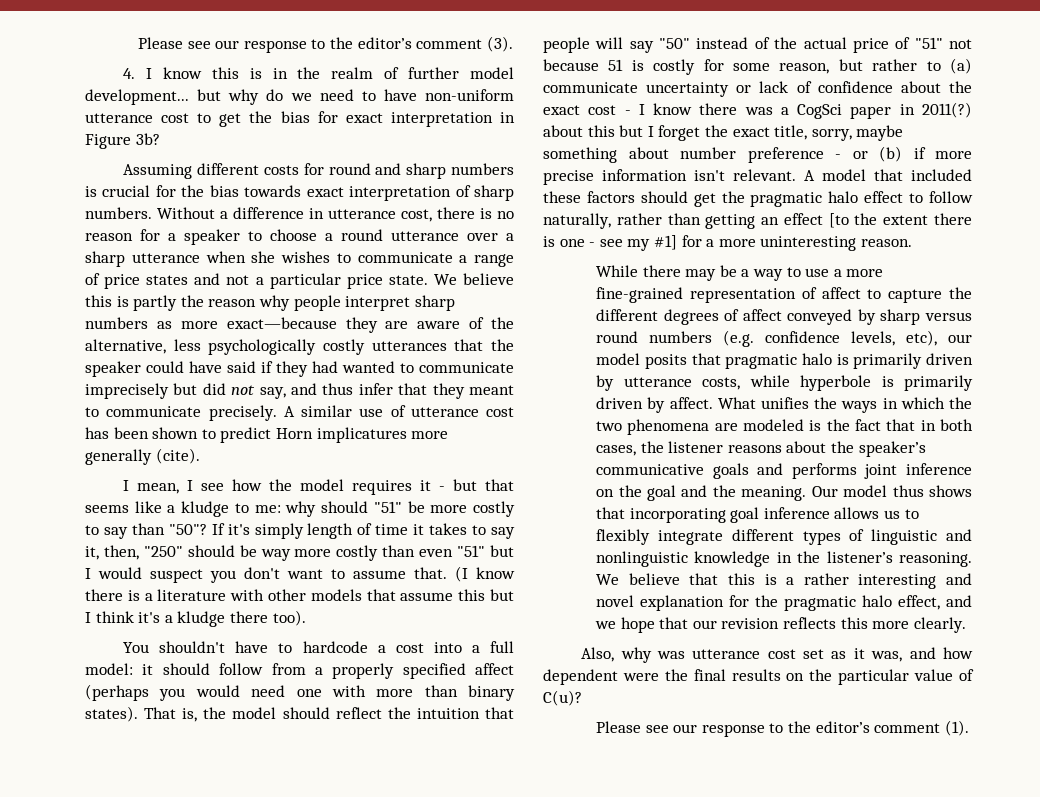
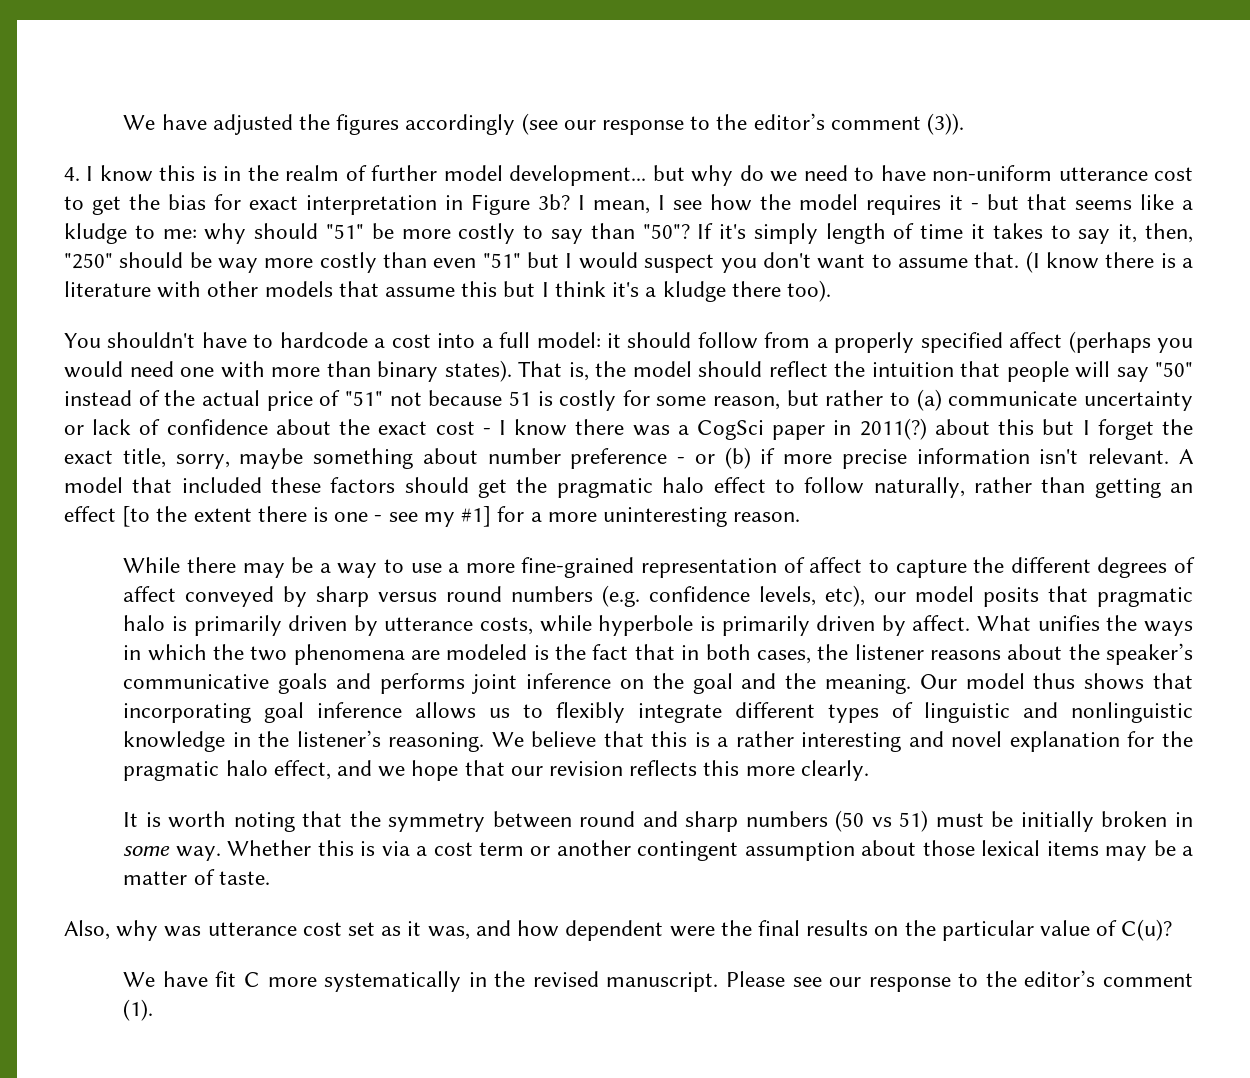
- Please see our response to the editor’s comment (3).
+ We have adjusted the figures accordingly (see our response to the editor’s comment (3)).
- 4. I know this is in the realm of further model development... but why do we need to have non-uniform utterance cost to get the bias for exact interpretation in Figure 3b?
- Assuming different costs for round and sharp numbers is crucial for the bias towards exact interpretation of sharp numbers. Without a difference in utterance cost, there is no reason for a speaker to choose a round utterance over a sharp utterance when she wishes to communicate a range of price states and not a particular price state. We believe this is partly the reason why people interpret sharp numbers as more exact—because they are aware of the alternative, less psychologically costly utterances that the speaker could have said if they had wanted to communicate imprecisely but did not say, and thus infer that they meant to communicate precisely. A similar use of utterance cost has been shown to predict Horn implicatures more generally (cite).
- I mean, I see how the model requires it - but that seems like a kludge to me: why should "51" be more costly to say than "50"?
+ 4. I know this is in the realm of further model development... but why do we need to have non-uniform utterance cost to get the bias for exact interpretation in Figure 3b? I mean, I see how the model requires it - but that seems like a kludge to me: why should "51" be more costly to say than "50"?
+ It is worth noting that the symmetry between round and sharp numbers (50 vs 51) must be initially broken in some way. Whether this is via a cost term or another contingent assumption about those lexical items may be a matter of taste.
+ We have fit C more systematically in the revised manuscript.

